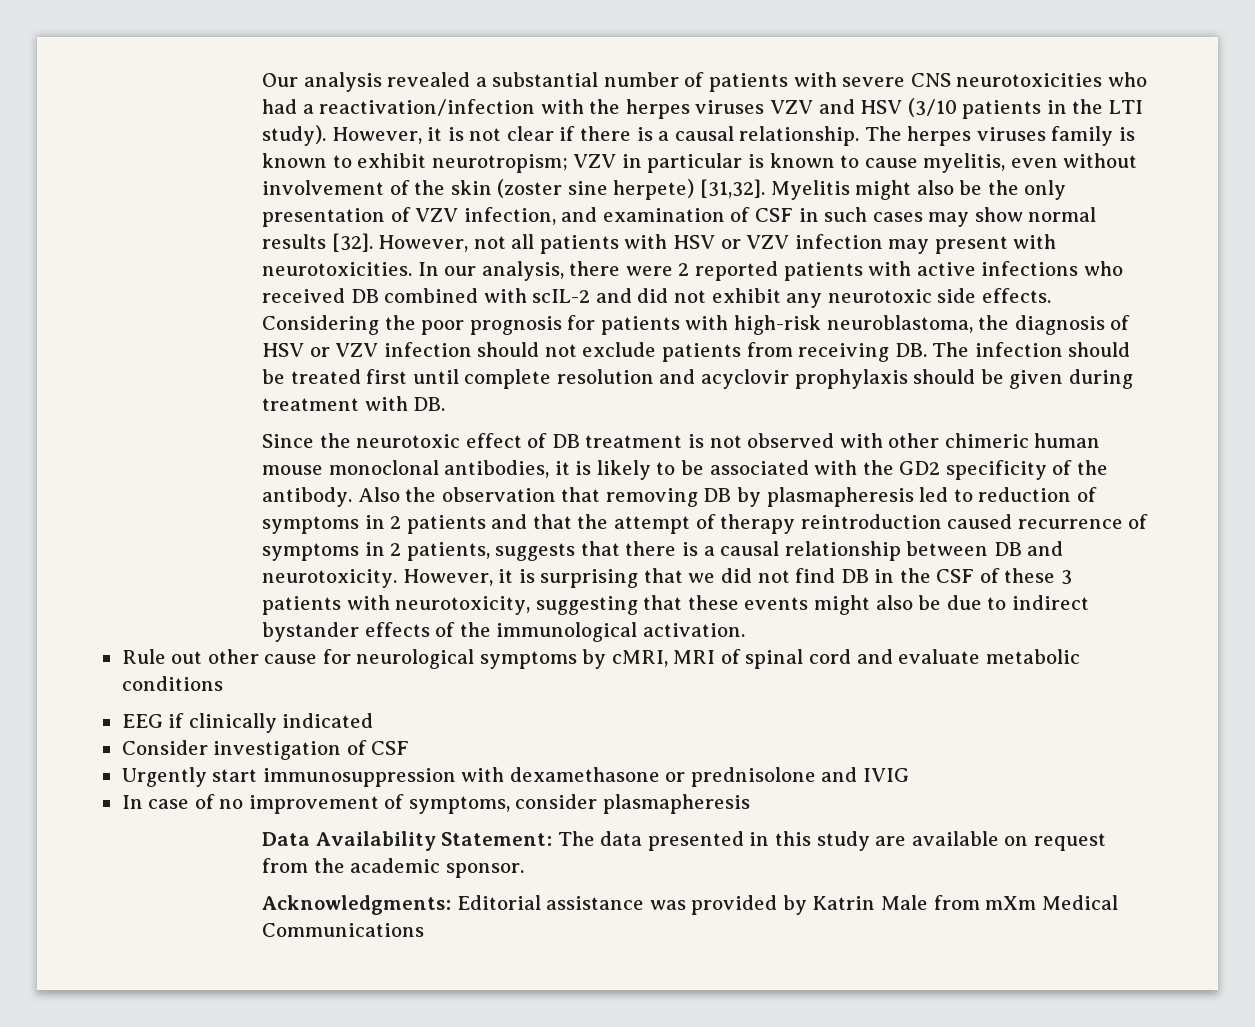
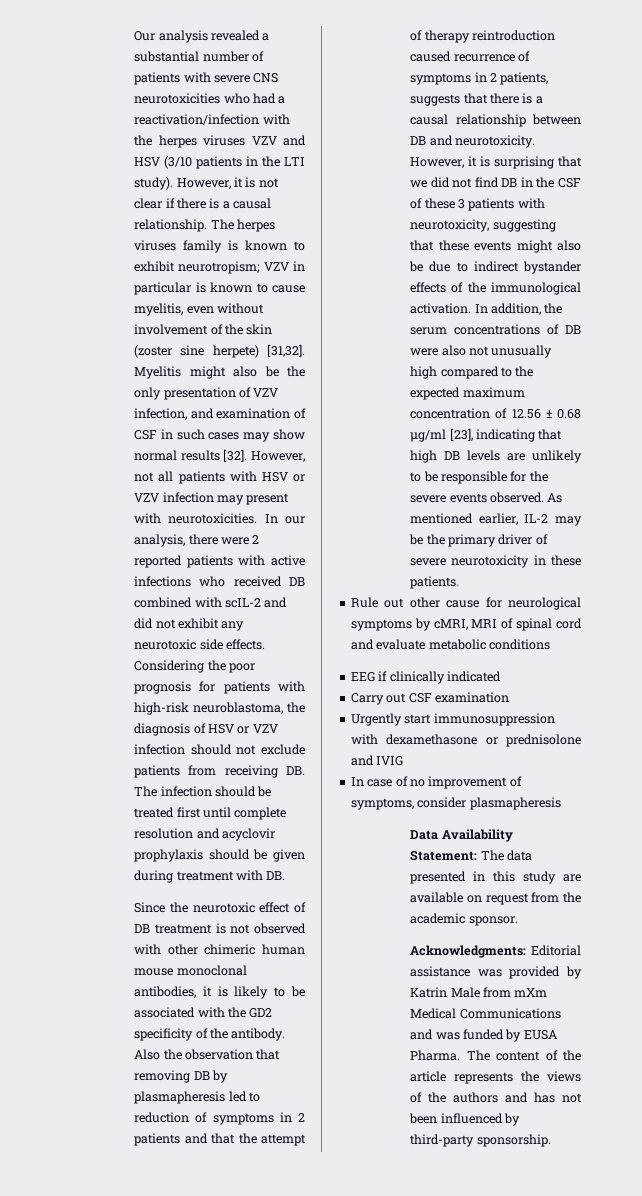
+ In addition, the serum concentrations of DB were also not unusually high compared to the expected maximum concentration of 12.56 ± 0.68 µg/ml [23], indicating that high DB levels are unlikely to be responsible for the severe events observed. As mentioned earlier, IL-2 may be the primary driver of severe neurotoxicity in these patients.
- Consider investigation of CSF
+ Carry out CSF examination
- Acknowledgments: Editorial assistance was provided by Katrin Male from mXm Medical Communications
+ Acknowledgments: Editorial assistance was provided by Katrin Male from mXm Medical Communications and was funded by EUSA Pharma. The content of the article represents the views of the authors and has not been influenced by third-party sponsorship.

